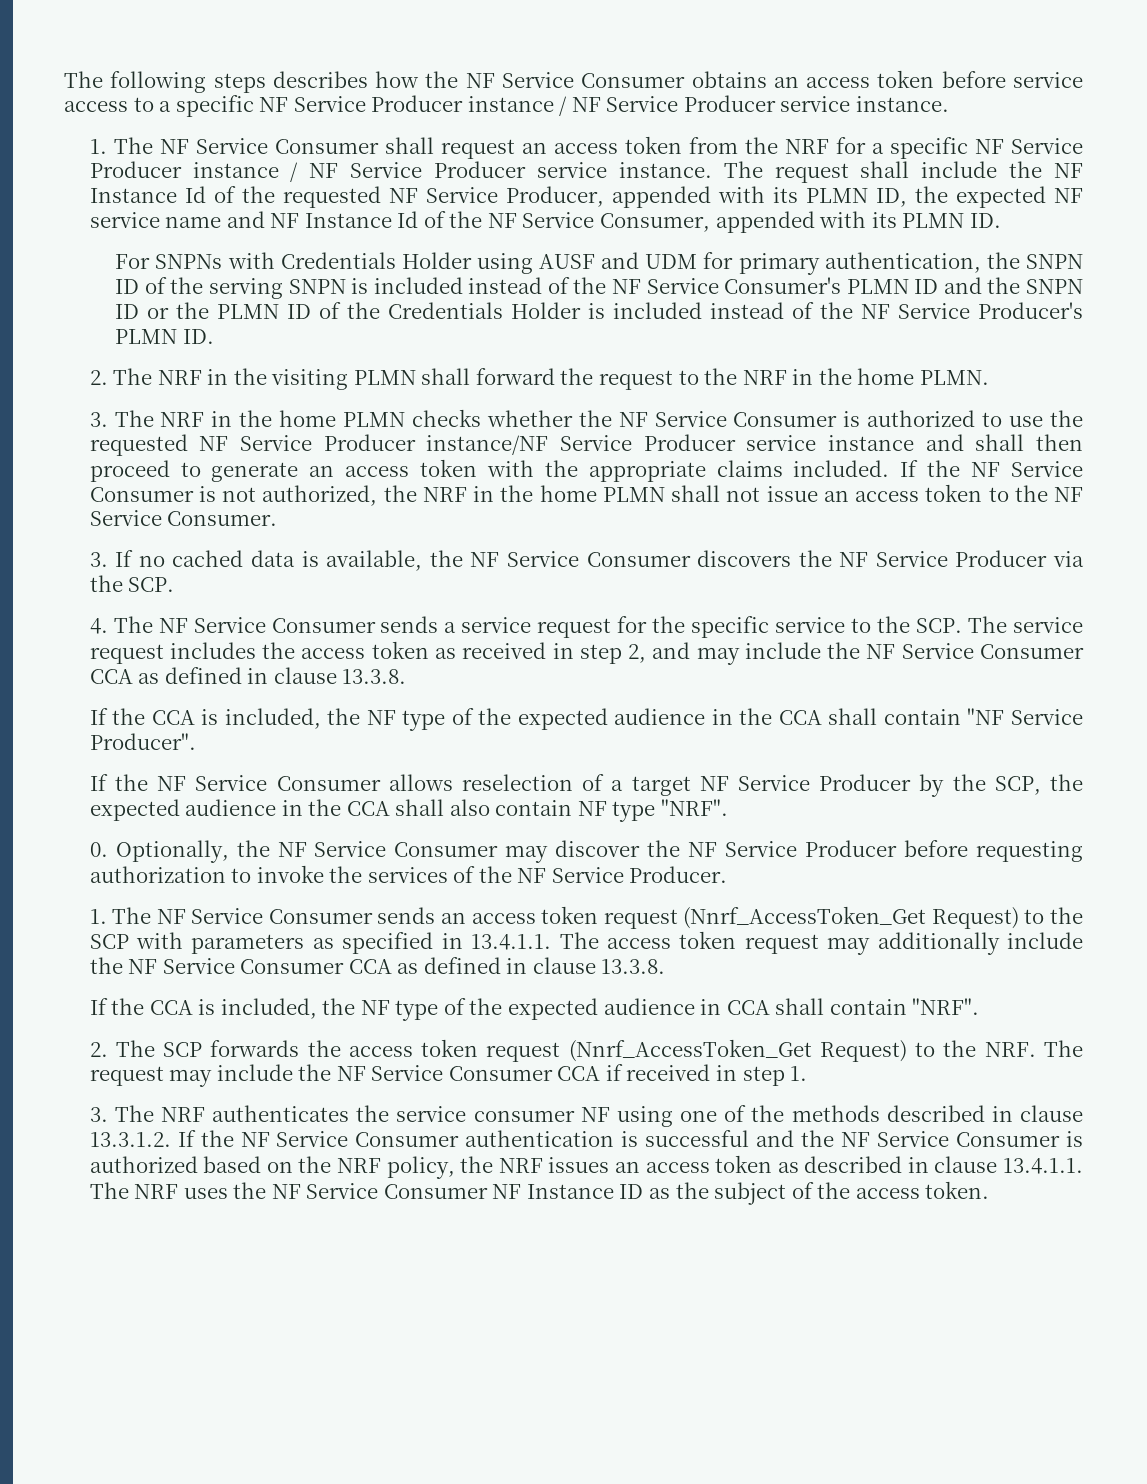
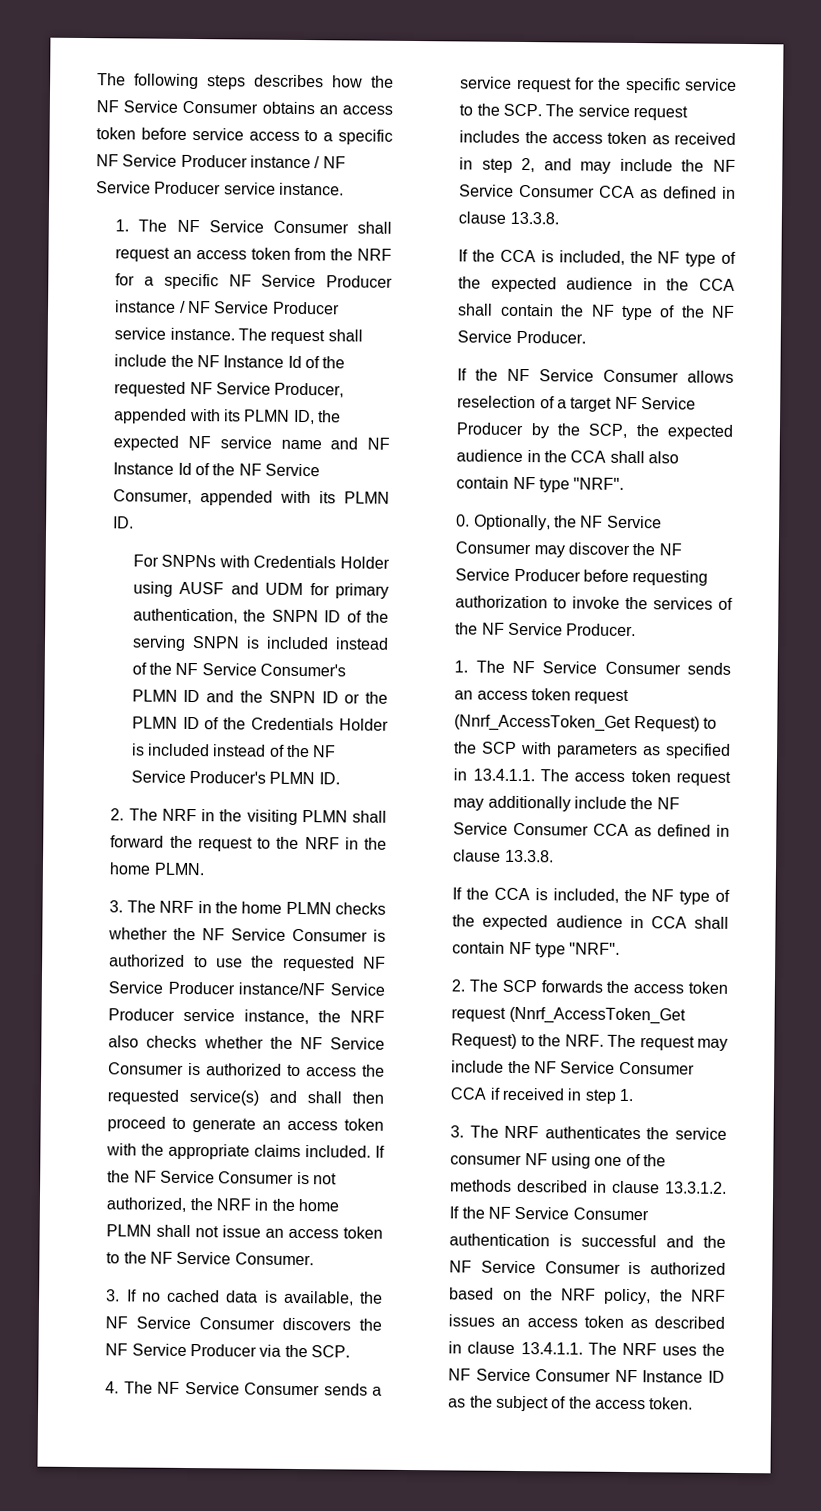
- 3. The NRF in the home PLMN checks whether the NF Service Consumer is authorized to use the requested NF Service Producer instance/NF Service Producer service instance and shall then proceed to generate an access token with the appropriate claims included.
+ 3. The NRF in the home PLMN checks whether the NF Service Consumer is authorized to use the requested NF Service Producer instance/NF Service Producer service instance, the NRF also checks whether the NF Service Consumer is authorized to access the requested service(s) and shall then proceed to generate an access token with the appropriate claims included.
- If the CCA is included, the NF type of the expected audience in the CCA shall contain "NF Service Producer".
+ If the CCA is included, the NF type of the expected audience in the CCA shall contain the NF type of the NF Service Producer.
- If the CCA is included, the NF type of the expected audience in CCA shall contain "NRF".
+ If the CCA is included, the NF type of the expected audience in CCA shall contain NF type "NRF".

